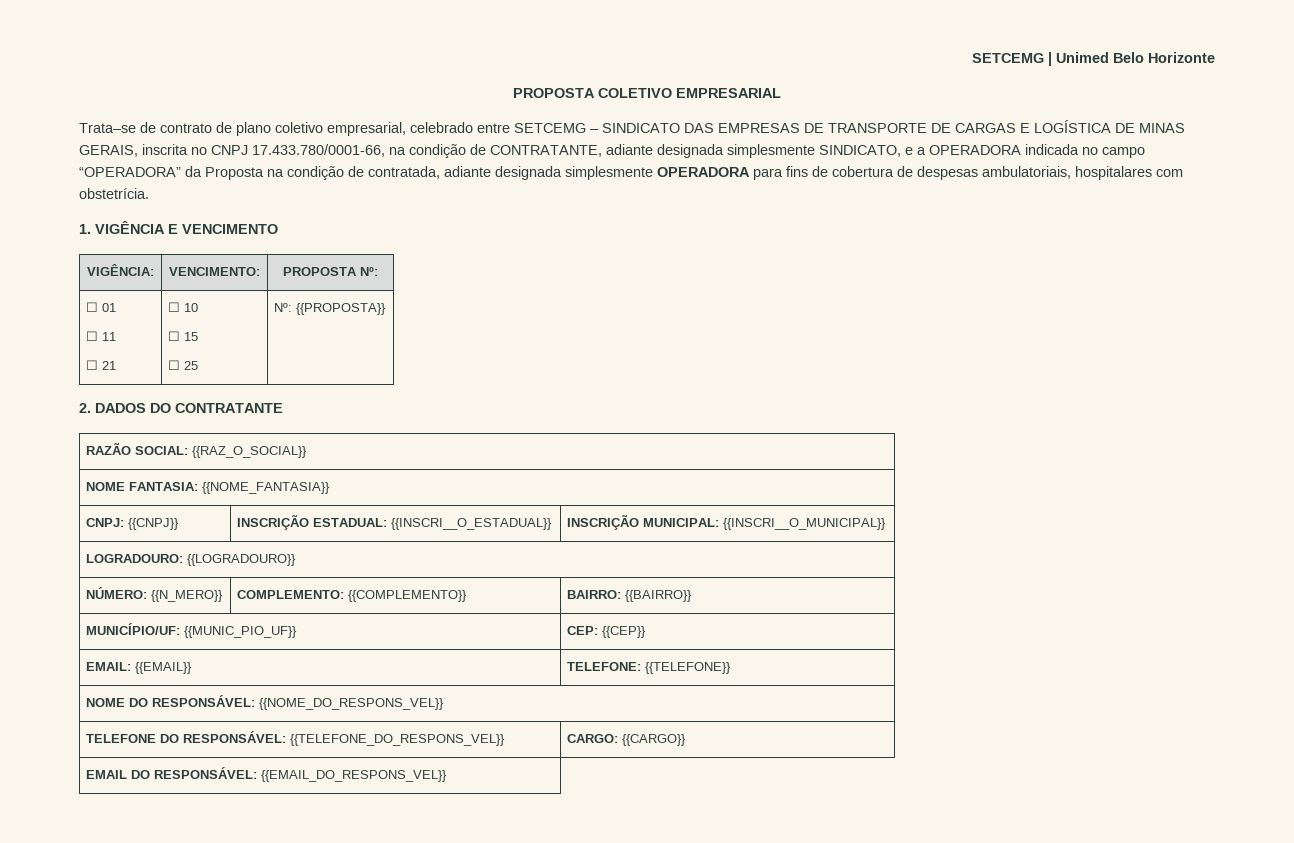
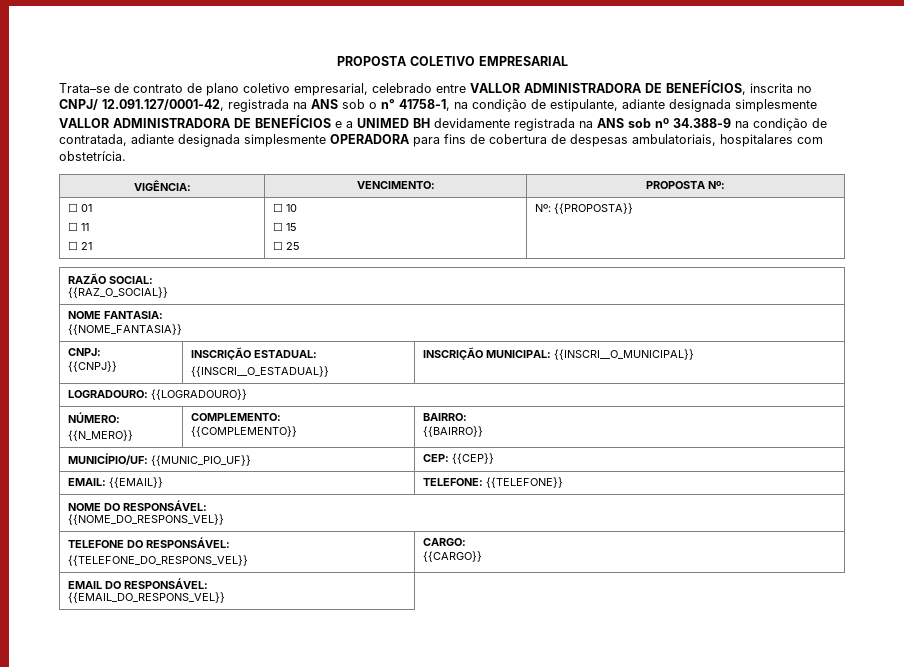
- SETCEMG | Unimed Belo Horizonte
- Trata–se de contrato de plano coletivo empresarial, celebrado entre SETCEMG – SINDICATO DAS EMPRESAS DE TRANSPORTE DE CARGAS E LOGÍSTICA DE MINAS GERAIS, inscrita no CNPJ 17.433.780/0001-66, na condição de CONTRATANTE, adiante designada simplesmente SINDICATO, e a OPERADORA indicada no campo “OPERADORA” da Proposta na condição de contratada, adiante designada simplesmente OPERADORA para fins de cobertura de despesas ambulatoriais, hospitalares com obstetrícia.
+ Trata–se de contrato de plano coletivo empresarial, celebrado entre VALLOR ADMINISTRADORA DE BENEFÍCIOS, inscrita no CNPJ/ 12.091.127/0001-42, registrada na ANS sob o n° 41758-1, na condição de estipulante, adiante designada simplesmente VALLOR ADMINISTRADORA DE BENEFÍCIOS e a UNIMED BH devidamente registrada na ANS sob nº 34.388-9 na condição de contratada, adiante designada simplesmente OPERADORA para fins de cobertura de despesas ambulatoriais, hospitalares com obstetrícia.
- 1. VIGÊNCIA E VENCIMENTO
- 2. DADOS DO CONTRATANTE
- RAZÃO SOCIAL: {{RAZ_O_SOCIAL}}
+ RAZÃO SOCIAL:
+ {{RAZ_O_SOCIAL}}
- NOME FANTASIA: {{NOME_FANTASIA}}
+ NOME FANTASIA:
+ {{NOME_FANTASIA}}
- CNPJ: {{CNPJ}} | INSCRIÇÃO ESTADUAL: {{INSCRI__O_ESTADUAL}} | INSCRIÇÃO MUNICIPAL: {{INSCRI__O_MUNICIPAL}}
+ CNPJ:
+ {{CNPJ}} | INSCRIÇÃO ESTADUAL:
+ {{INSCRI__O_ESTADUAL}} | INSCRIÇÃO MUNICIPAL: {{INSCRI__O_MUNICIPAL}}
- NÚMERO: {{N_MERO}} | COMPLEMENTO: {{COMPLEMENTO}} | BAIRRO: {{BAIRRO}}
+ NÚMERO:
+ {{N_MERO}} | COMPLEMENTO:
+ {{COMPLEMENTO}} | BAIRRO:
+ {{BAIRRO}}
- NOME DO RESPONSÁVEL: {{NOME_DO_RESPONS_VEL}}
+ NOME DO RESPONSÁVEL:
+ {{NOME_DO_RESPONS_VEL}}
- TELEFONE DO RESPONSÁVEL: {{TELEFONE_DO_RESPONS_VEL}} | CARGO: {{CARGO}}
+ TELEFONE DO RESPONSÁVEL:
+ {{TELEFONE_DO_RESPONS_VEL}} | CARGO:
+ {{CARGO}}
- EMAIL DO RESPONSÁVEL: {{EMAIL_DO_RESPONS_VEL}}
+ EMAIL DO RESPONSÁVEL:
+ {{EMAIL_DO_RESPONS_VEL}}

